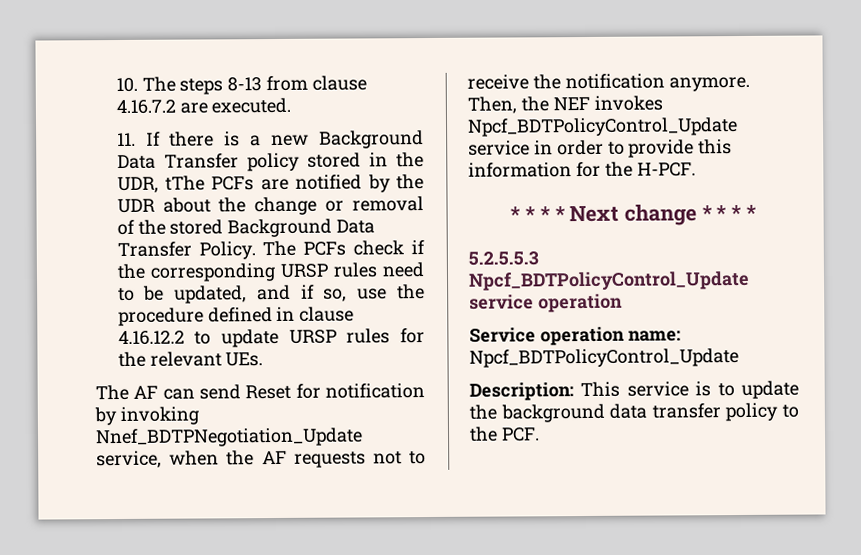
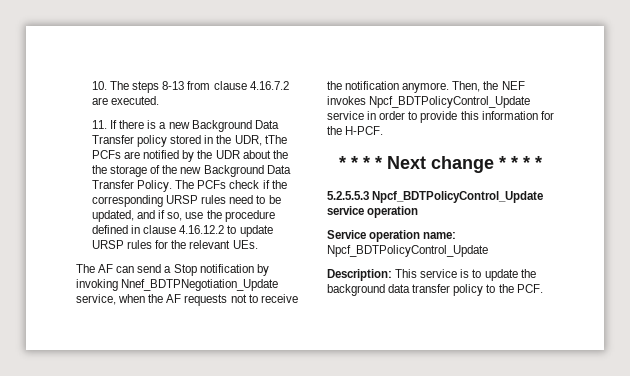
- 11. If there is a new Background Data Transfer policy stored in the UDR, tThe PCFs are notified by the UDR about the change or removal of the stored Background Data Transfer Policy.
+ 11. If there is a new Background Data Transfer policy stored in the UDR, tThe PCFs are notified by the UDR about the the storage of the new Background Data Transfer Policy.
- The AF can send Reset for notification by invoking Nnef_BDTPNegotiation_Update service, when the AF requests not to receive the notification anymore.
+ The AF can send a Stop notification by invoking Nnef_BDTPNegotiation_Update service, when the AF requests not to receive the notification anymore.

